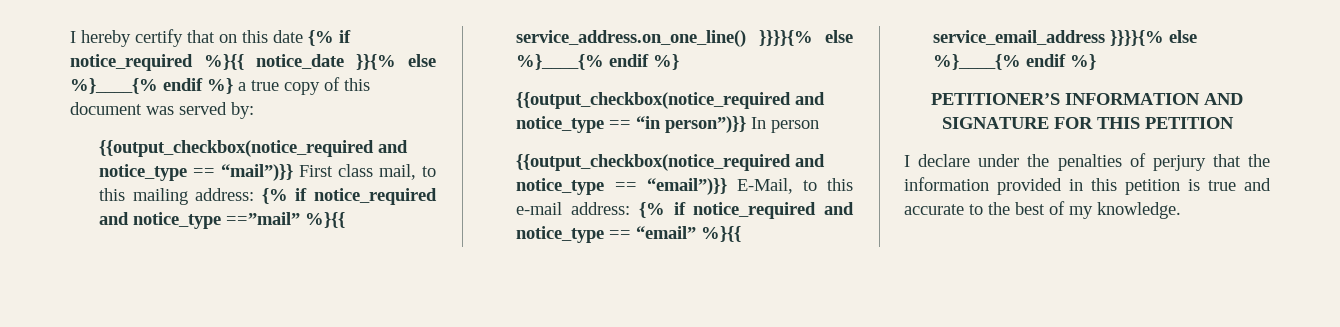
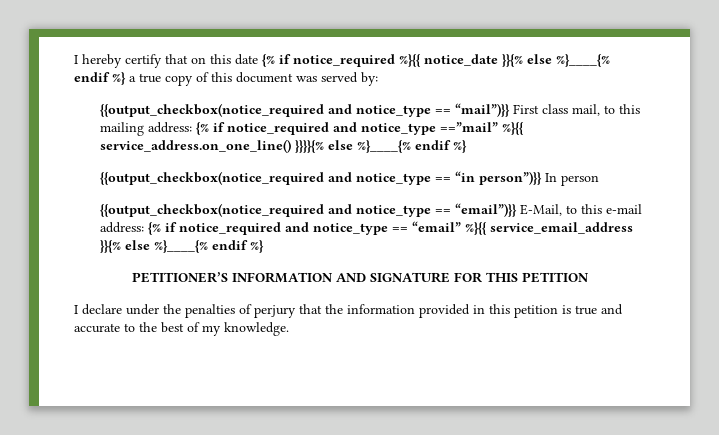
- {{output_checkbox(notice_required and notice_type == “email”)}} E-Mail, to this e-mail address: {% if notice_required and notice_type == “email” %}{{ service_email_address }}}}{% else %}____{% endif %}
+ {{output_checkbox(notice_required and notice_type == “email”)}} E-Mail, to this e-mail address: {% if notice_required and notice_type == “email” %}{{ service_email_address }}{% else %}____{% endif %}

